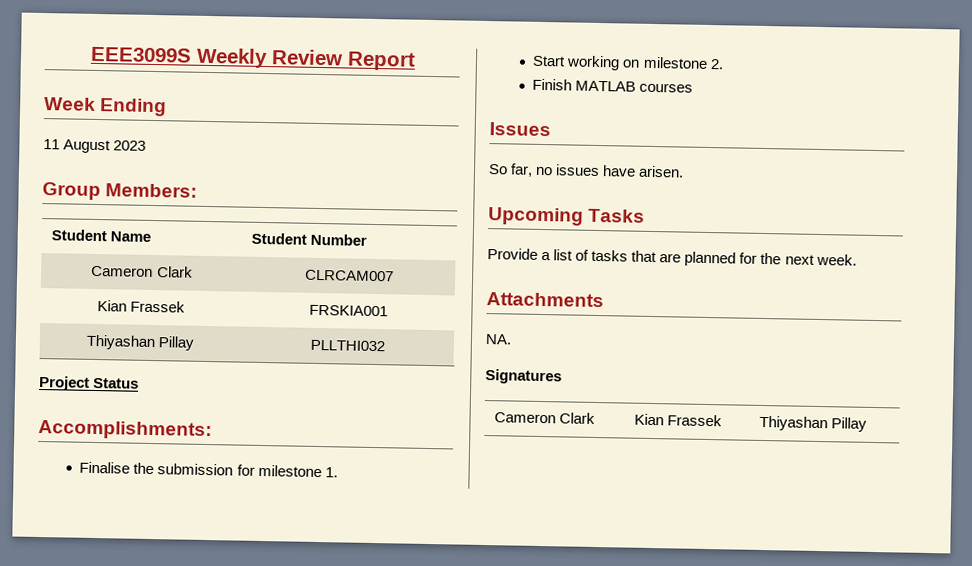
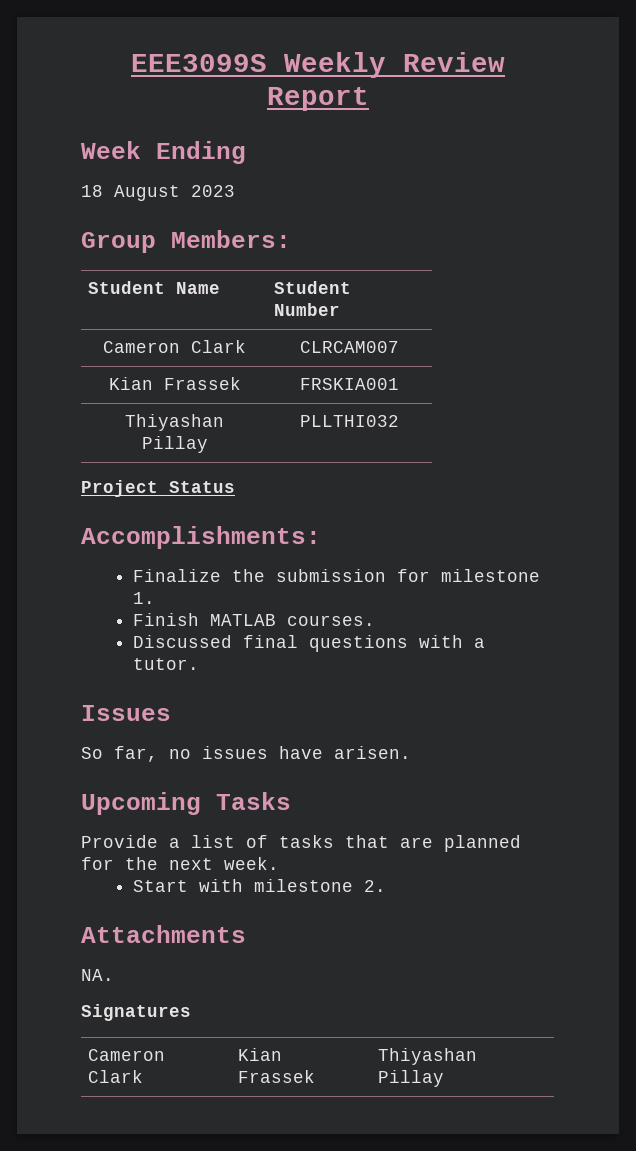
- 11 August 2023
+ 18 August 2023
- Finalise the submission for milestone 1.
+ Finalize the submission for milestone 1.
- Start working on milestone 2.
- Finish MATLAB courses
+ Finish MATLAB courses.
+ Discussed final questions with a tutor.
+ Start with milestone 2.

